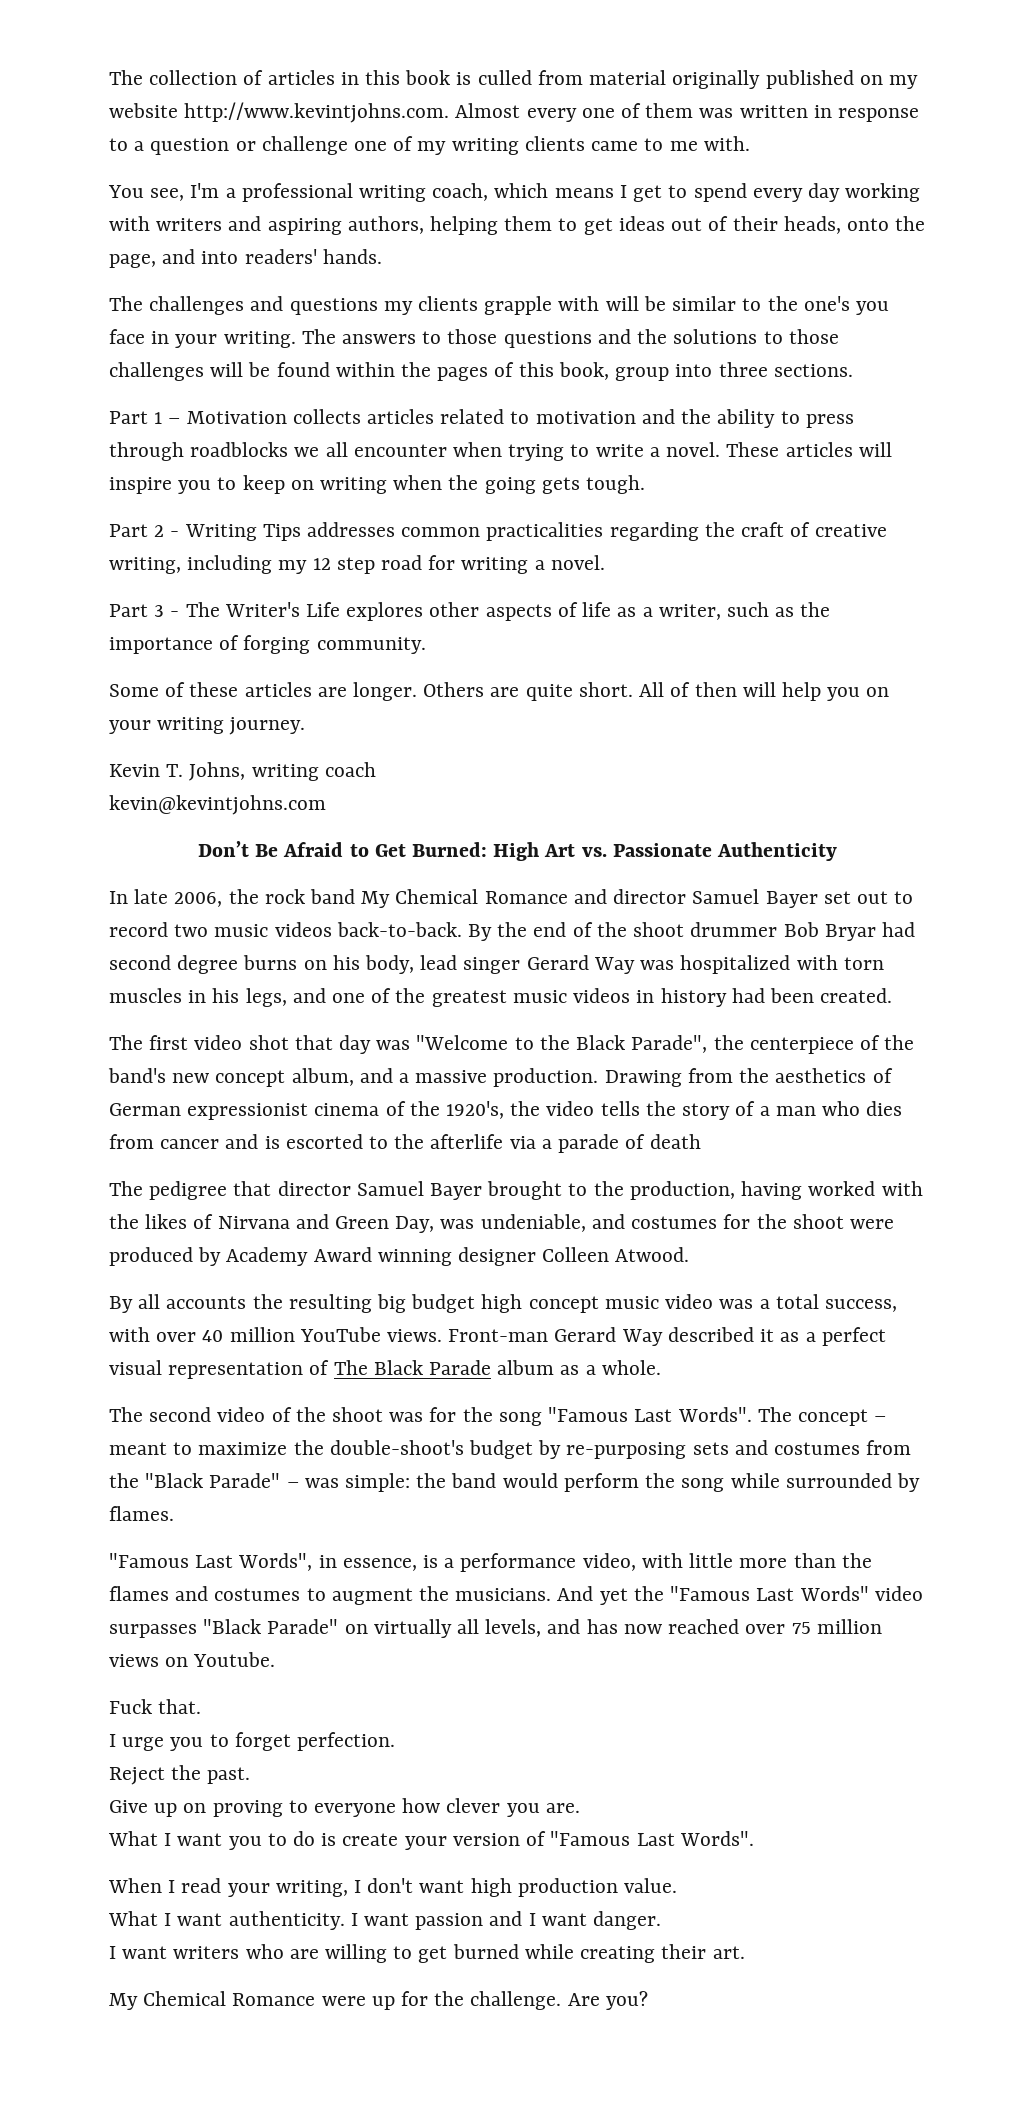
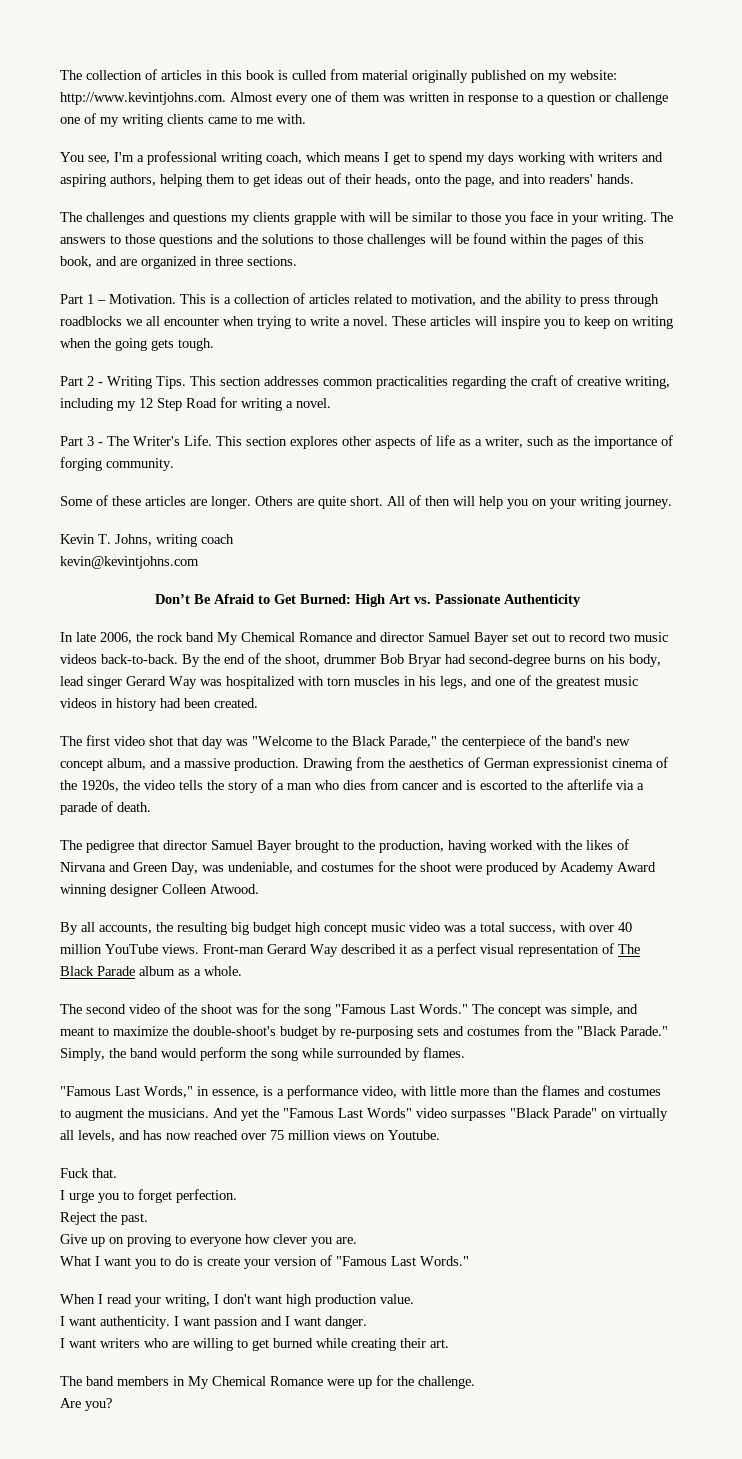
- The collection of articles in this book is culled from material originally published on my website http://www.kevintjohns.com. Almost every one of them was written in response to a question or challenge one of my writing clients came to me with.
+ The collection of articles in this book is culled from material originally published on my website: http://www.kevintjohns.com. Almost every one of them was written in response to a question or challenge one of my writing clients came to me with.
- You see, I'm a professional writing coach, which means I get to spend every day working with writers and aspiring authors, helping them to get ideas out of their heads, onto the page, and into readers' hands.
+ You see, I'm a professional writing coach, which means I get to spend my days working with writers and aspiring authors, helping them to get ideas out of their heads, onto the page, and into readers' hands.
- The challenges and questions my clients grapple with will be similar to the one's you face in your writing.
+ The challenges and questions my clients grapple with will be similar to those you face in your writing.
- The answers to those questions and the solutions to those challenges will be found within the pages of this book, group into three sections.
+ The answers to those questions and the solutions to those challenges will be found within the pages of this book, and are organized in three sections.
- Part 1 – Motivation collects articles related to motivation and the ability to press through roadblocks we all encounter when trying to write a novel.
+ Part 1 – Motivation. This is a collection of articles related to motivation, and the ability to press through roadblocks we all encounter when trying to write a novel.
- Part 2 - Writing Tips addresses common practicalities regarding the craft of creative writing, including my 12 step road for writing a novel.
+ Part 2 - Writing Tips. This section addresses common practicalities regarding the craft of creative writing, including my 12 Step Road for writing a novel.
- Part 3 - The Writer's Life explores other aspects of life as a writer, such as the importance of forging community.
+ Part 3 - The Writer's Life. This section explores other aspects of life as a writer, such as the importance of forging community.
- By the end of the shoot drummer Bob Bryar had second degree burns on his body, lead singer Gerard Way was hospitalized with torn muscles in his legs, and one of the greatest music videos in history had been created.
+ By the end of the shoot, drummer Bob Bryar had second-degree burns on his body, lead singer Gerard Way was hospitalized with torn muscles in his legs, and one of the greatest music videos in history had been created.
- The first video shot that day was "Welcome to the Black Parade", the centerpiece of the band's new concept album, and a massive production.
+ The first video shot that day was "Welcome to the Black Parade," the centerpiece of the band's new concept album, and a massive production.
- Drawing from the aesthetics of German expressionist cinema of the 1920's, the video tells the story of a man who dies from cancer and is escorted to the afterlife via a parade of death
+ Drawing from the aesthetics of German expressionist cinema of the 1920s, the video tells the story of a man who dies from cancer and is escorted to the afterlife via a parade of death.
- By all accounts the resulting big budget high concept music video was a total success, with over 40 million YouTube views.
+ By all accounts, the resulting big budget high concept music video was a total success, with over 40 million YouTube views.
- The second video of the shoot was for the song "Famous Last Words".
+ The second video of the shoot was for the song "Famous Last Words."
- The concept – meant to maximize the double-shoot's budget by re-purposing sets and costumes from the "Black Parade" – was simple: the band would perform the song while surrounded by flames.
+ The concept was simple, and meant to maximize the double-shoot's budget by re-purposing sets and costumes from the "Black Parade." Simply, the band would perform the song while surrounded by flames.
- "Famous Last Words", in essence, is a performance video, with little more than the flames and costumes to augment the musicians.
+ "Famous Last Words," in essence, is a performance video, with little more than the flames and costumes to augment the musicians.
- What I want you to do is create your version of "Famous Last Words".
+ What I want you to do is create your version of "Famous Last Words."
- What I want authenticity.
+ I want authenticity.
- My Chemical Romance were up for the challenge. Are you?
+ The band members in My Chemical Romance were up for the challenge.
+ Are you?

